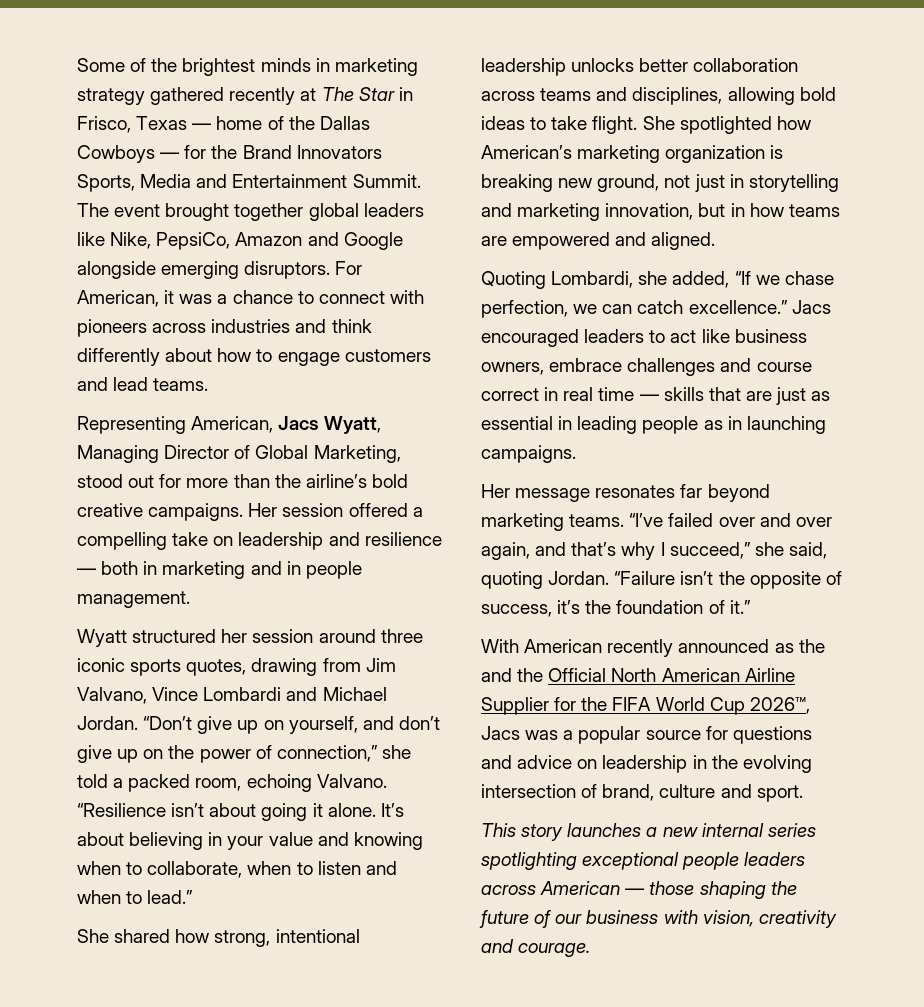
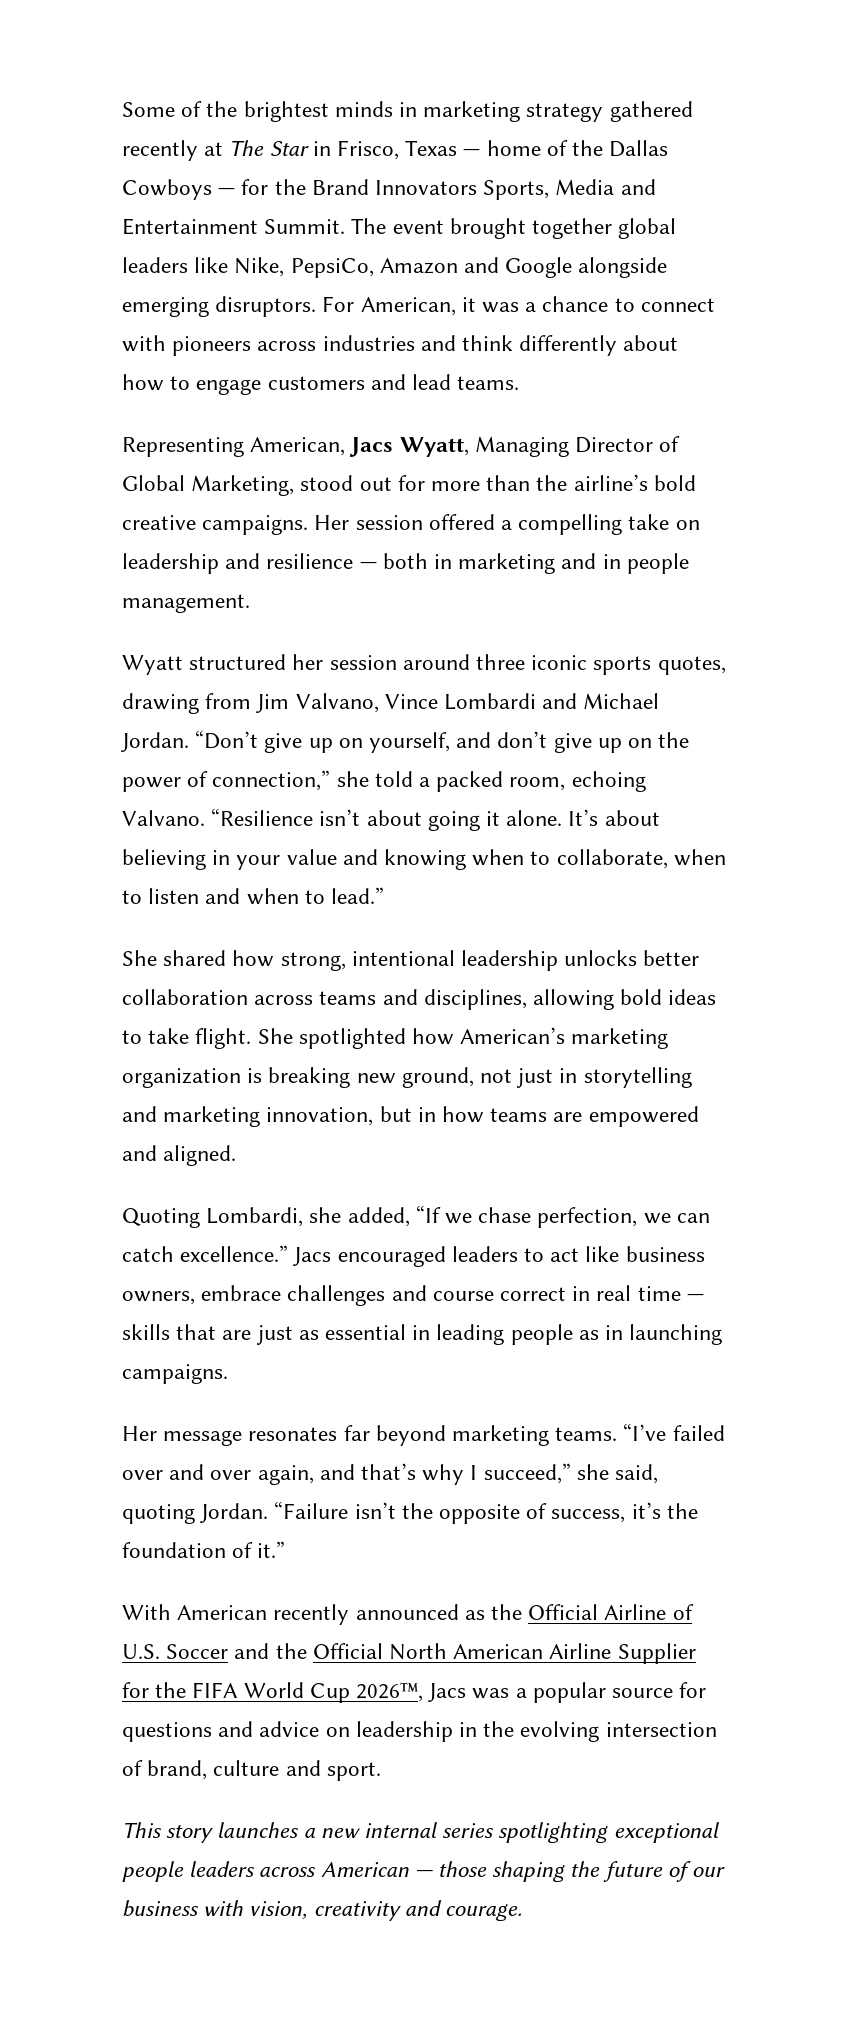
- With American recently announced as the and the Official North American Airline Supplier for the FIFA World Cup 2026™, Jacs was a popular source for questions and advice on leadership in the evolving intersection of brand, culture and sport.
+ With American recently announced as the Official Airline of U.S. Soccer and the Official North American Airline Supplier for the FIFA World Cup 2026™, Jacs was a popular source for questions and advice on leadership in the evolving intersection of brand, culture and sport.

